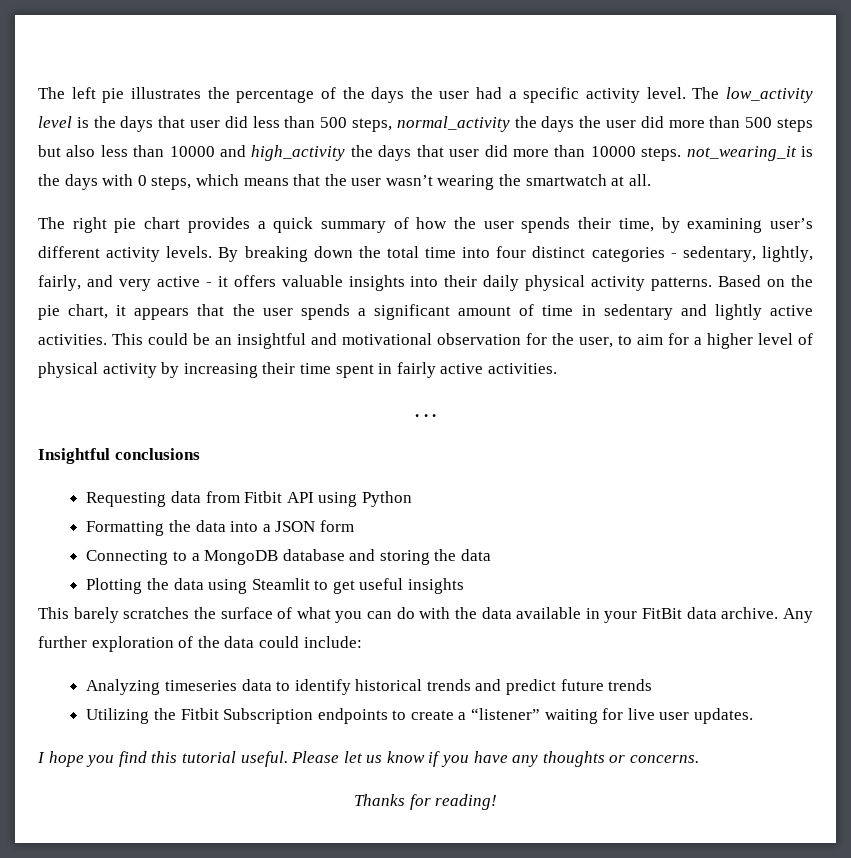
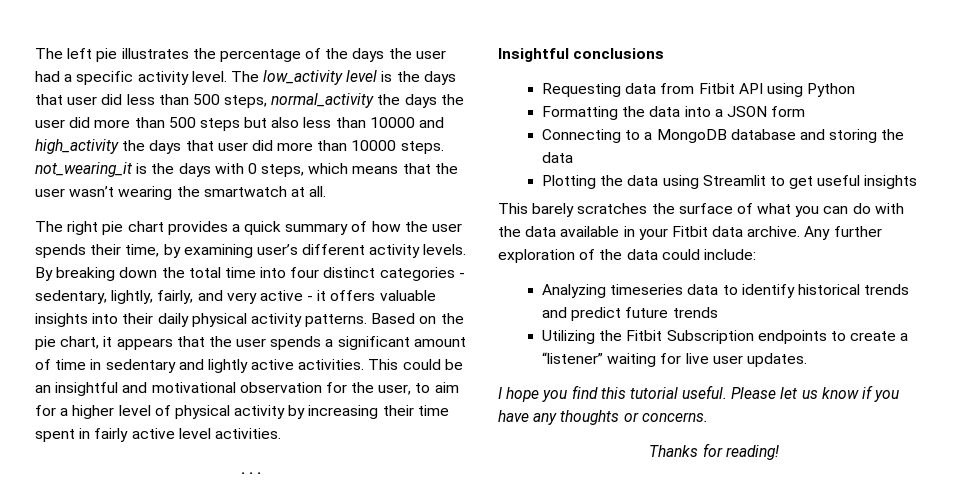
- This could be an insightful and motivational observation for the user, to aim for a higher level of physical activity by increasing their time spent in fairly active activities.
+ This could be an insightful and motivational observation for the user, to aim for a higher level of physical activity by increasing their time spent in fairly active level activities.
- Plotting the data using Steamlit to get useful insights
+ Plotting the data using Streamlit to get useful insights
- This barely scratches the surface of what you can do with the data available in your FitBit data archive.
+ This barely scratches the surface of what you can do with the data available in your Fitbit data archive.

